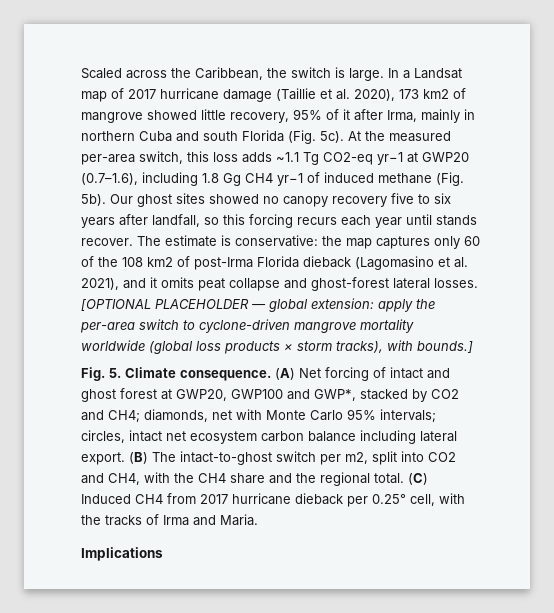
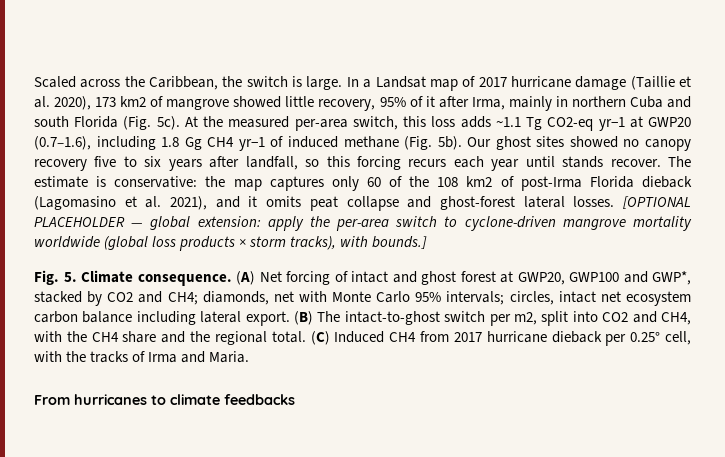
- Implications
+ From hurricanes to climate feedbacks

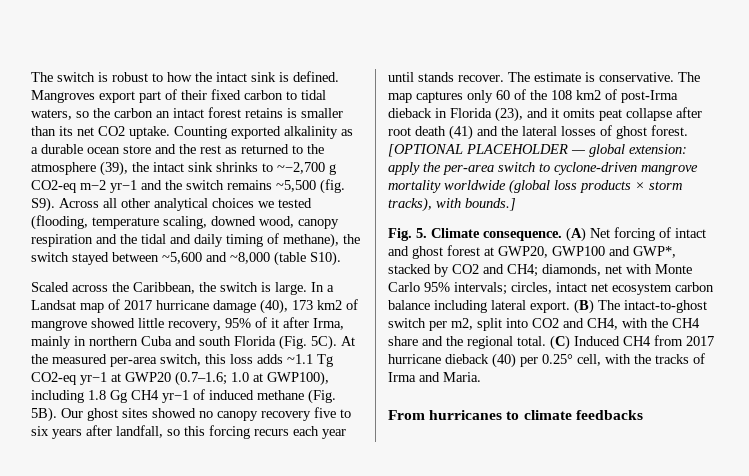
+ The switch is robust to how the intact sink is defined. Mangroves export part of their fixed carbon to tidal waters, so the carbon an intact forest retains is smaller than its net CO2 uptake. Counting exported alkalinity as a durable ocean store and the rest as returned to the atmosphere (39), the intact sink shrinks to ~−2,700 g CO2-eq m−2 yr−1 and the switch remains ~5,500 (fig. S9). Across all other analytical choices we tested (flooding, temperature scaling, downed wood, canopy respiration and the tidal and daily timing of methane), the switch stayed between ~5,600 and ~8,000 (table S10).
- In a Landsat map of 2017 hurricane damage (Taillie et al. 2020), 173 km2 of mangrove showed little recovery, 95% of it after Irma, mainly in northern Cuba and south Florida (Fig. 5c).
+ In a Landsat map of 2017 hurricane damage (40), 173 km2 of mangrove showed little recovery, 95% of it after Irma, mainly in northern Cuba and south Florida (Fig. 5C).
- At the measured per-area switch, this loss adds ~1.1 Tg CO2-eq yr−1 at GWP20 (0.7–1.6), including 1.8 Gg CH4 yr−1 of induced methane (Fig. 5b).
+ At the measured per-area switch, this loss adds ~1.1 Tg CO2-eq yr−1 at GWP20 (0.7–1.6; 1.0 at GWP100), including 1.8 Gg CH4 yr−1 of induced methane (Fig. 5B).
- The estimate is conservative: the map captures only 60 of the 108 km2 of post-Irma Florida dieback (Lagomasino et al. 2021), and it omits peat collapse and ghost-forest lateral losses.
+ The estimate is conservative. The map captures only 60 of the 108 km2 of post-Irma dieback in Florida (23), and it omits peat collapse after root death (41) and the lateral losses of ghost forest.
- (C) Induced CH4 from 2017 hurricane dieback per 0.25° cell, with the tracks of Irma and Maria.
+ (C) Induced CH4 from 2017 hurricane dieback (40) per 0.25° cell, with the tracks of Irma and Maria.

